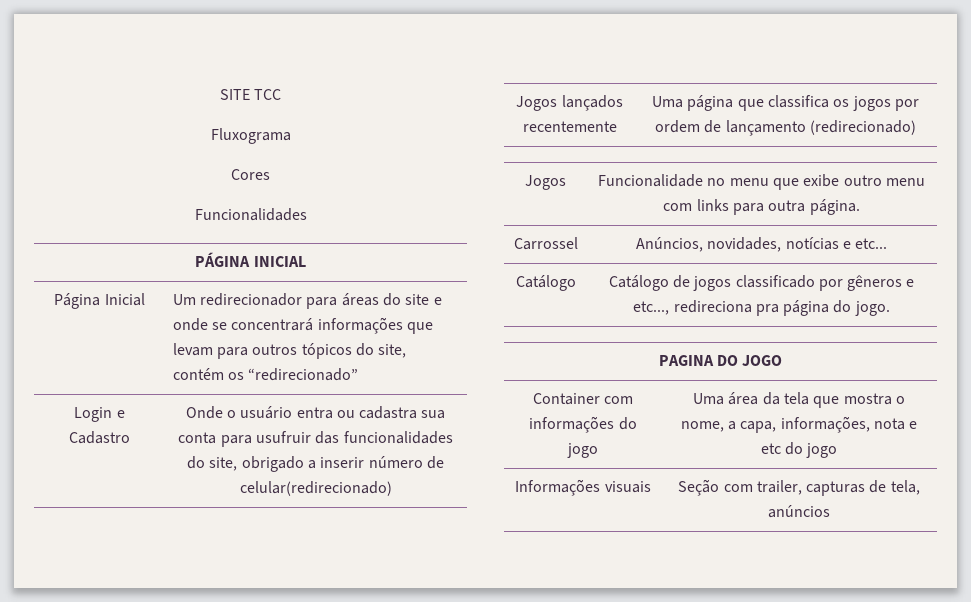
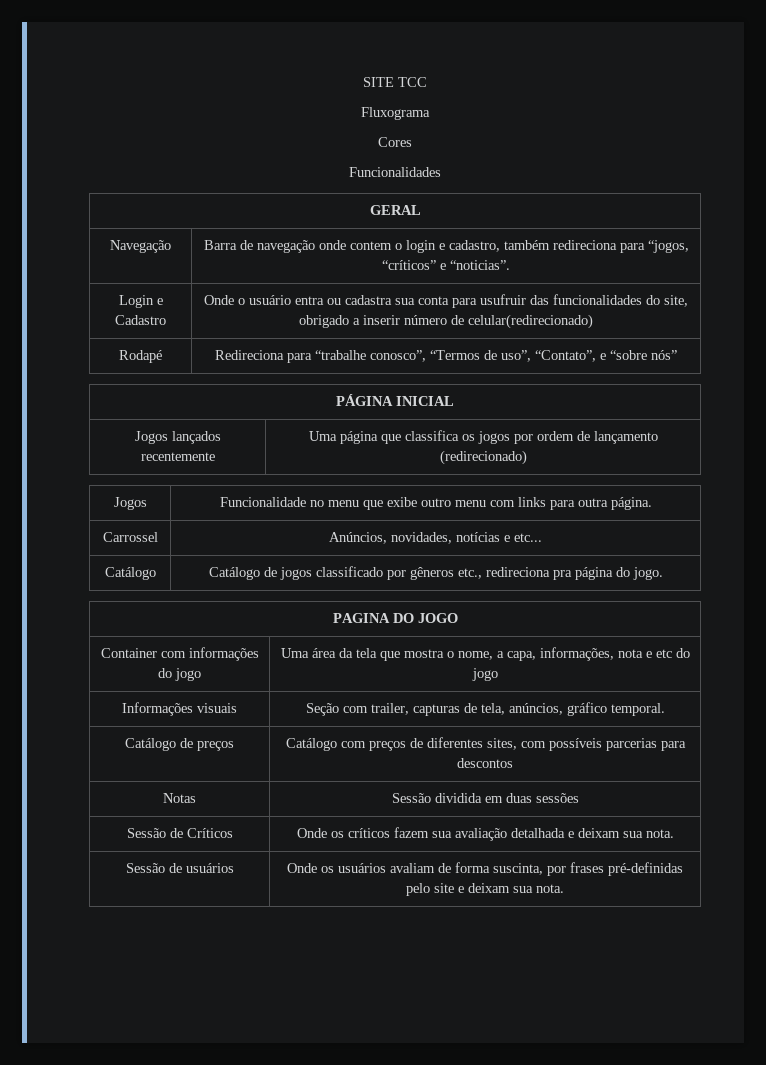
- PÁGINA INICIAL
- Página Inicial | Um redirecionador para áreas do site e onde se concentrará informações que levam para outros tópicos do site, contém os “redirecionado”
+ GERAL
+ Navegação | Barra de navegação onde contem o login e cadastro, também redireciona para “jogos, “críticos” e “noticias”.
+ Rodapé | Redireciona para “trabalhe conosco”, “Termos de uso”, “Contato”, e “sobre nós”
+ PÁGINA INICIAL
- Catálogo | Catálogo de jogos classificado por gêneros e etc..., redireciona pra página do jogo.
+ Catálogo | Catálogo de jogos classificado por gêneros etc., redireciona pra página do jogo.
- Informações visuais | Seção com trailer, capturas de tela, anúncios
+ Informações visuais | Seção com trailer, capturas de tela, anúncios, gráfico temporal.
+ Catálogo de preços | Catálogo com preços de diferentes sites, com possíveis parcerias para descontos
+ Notas | Sessão dividida em duas sessões
+ Sessão de Críticos | Onde os críticos fazem sua avaliação detalhada e deixam sua nota.
+ Sessão de usuários | Onde os usuários avaliam de forma suscinta, por frases pré-definidas pelo site e deixam sua nota.

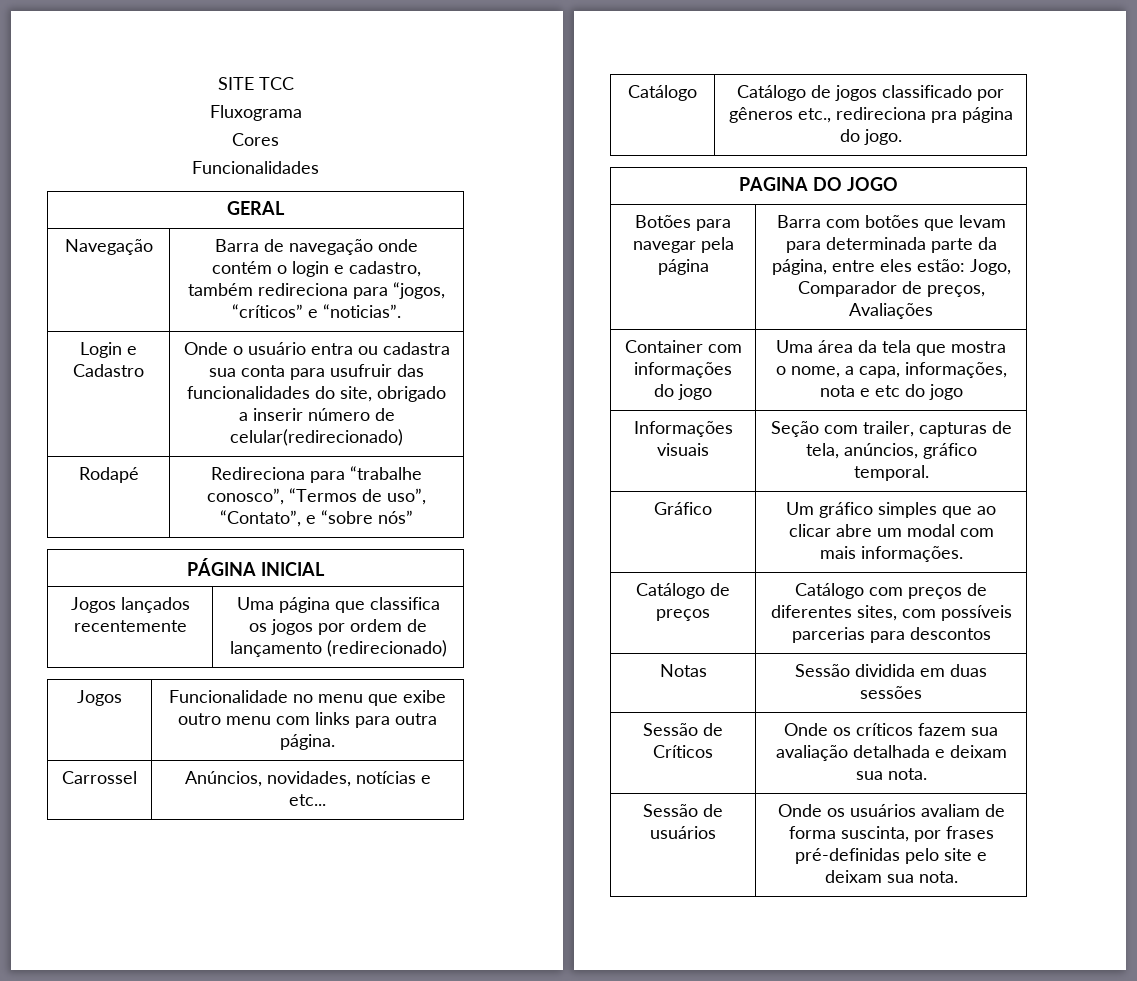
- Navegação | Barra de navegação onde contem o login e cadastro, também redireciona para “jogos, “críticos” e “noticias”.
+ Navegação | Barra de navegação onde contém o login e cadastro, também redireciona para “jogos, “críticos” e “noticias”.
+ Botões para navegar pela página | Barra com botões que levam para determinada parte da página, entre eles estão: Jogo, Comparador de preços, Avaliações
+ Gráfico | Um gráfico simples que ao clicar abre um modal com mais informações.

